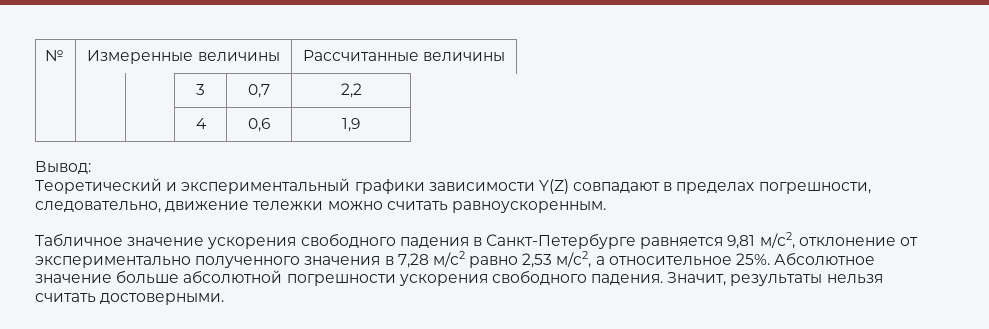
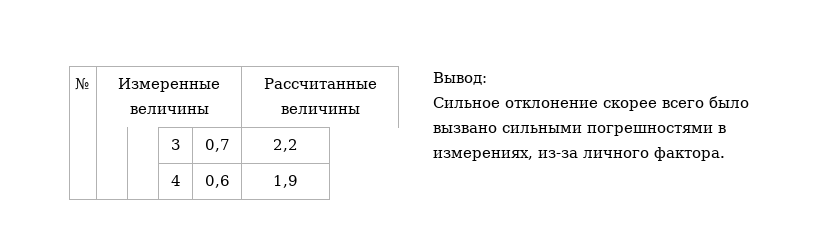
- Теоретический и экспериментальный графики зависимости Y(Z) совпадают в пределах погрешности, следовательно, движение тележки можно считать равноускоренным.
- Табличное значение ускорения свободного падения в Санкт-Петербурге равняется 9,81 м/с2, отклонение от экспериментально полученного значения в 7,28 м/с2 равно 2,53 м/с2, а относительное 25%. Абсолютное значение больше абсолютной погрешности ускорения свободного падения. Значит, результаты нельзя считать достоверными.
+ Сильное отклонение скорее всего было вызвано сильными погрешностями в измерениях, из-за личного фактора.

